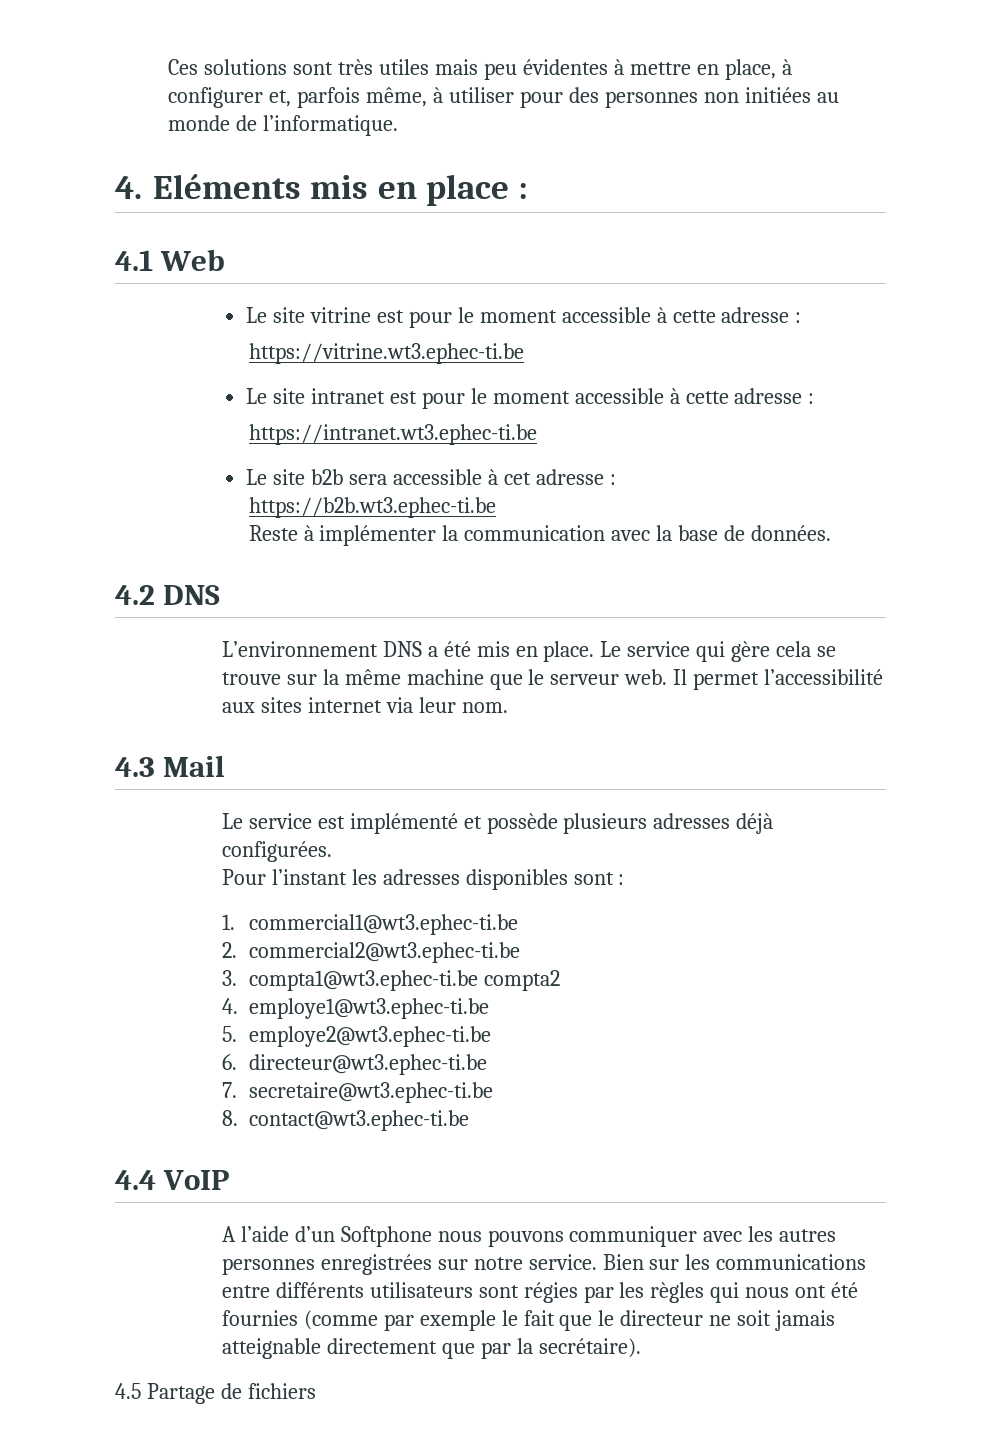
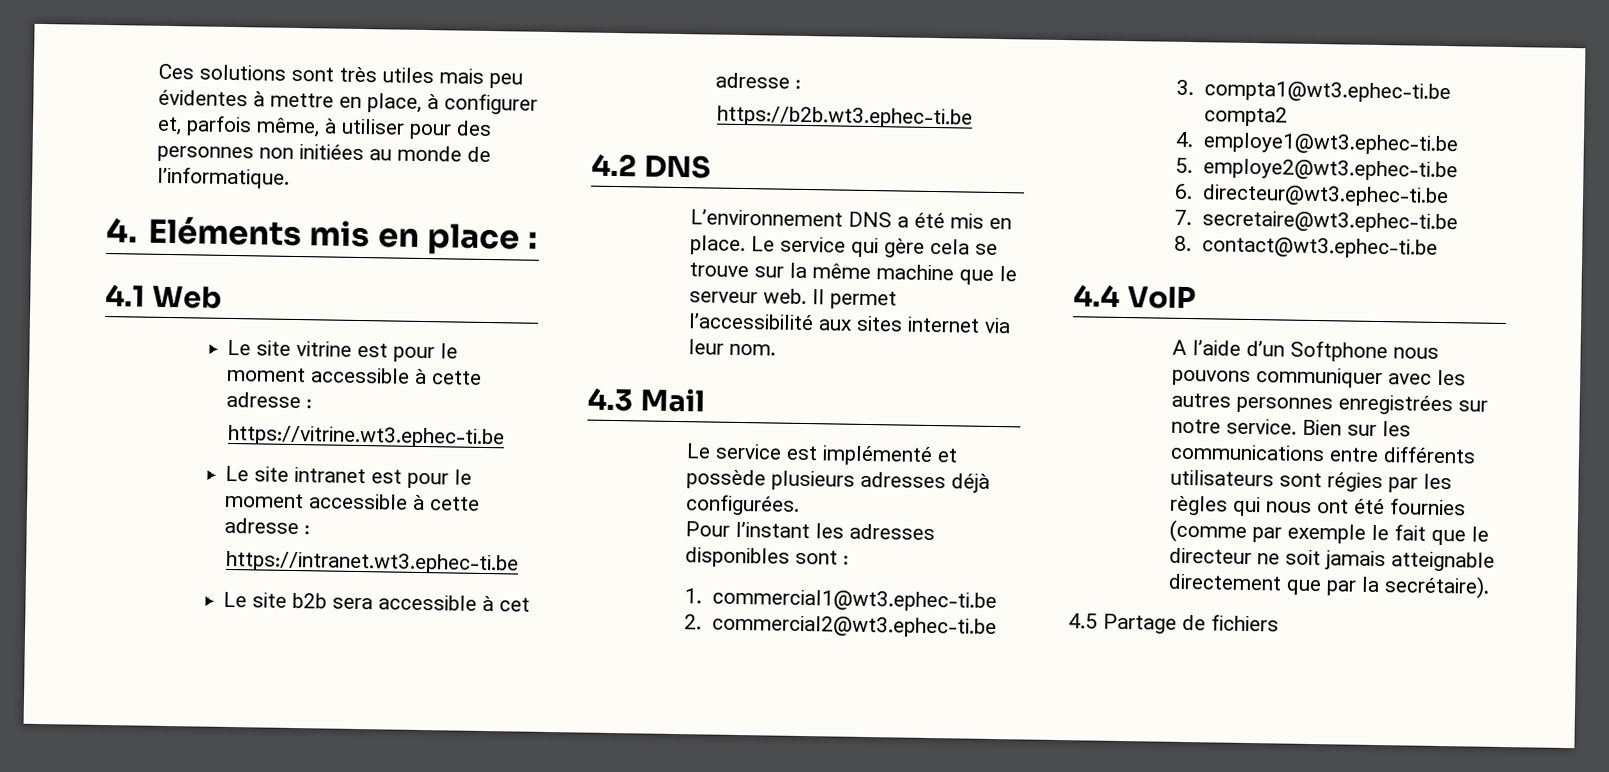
- Reste à implémenter la communication avec la base de données.

